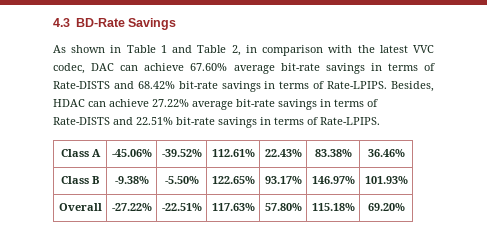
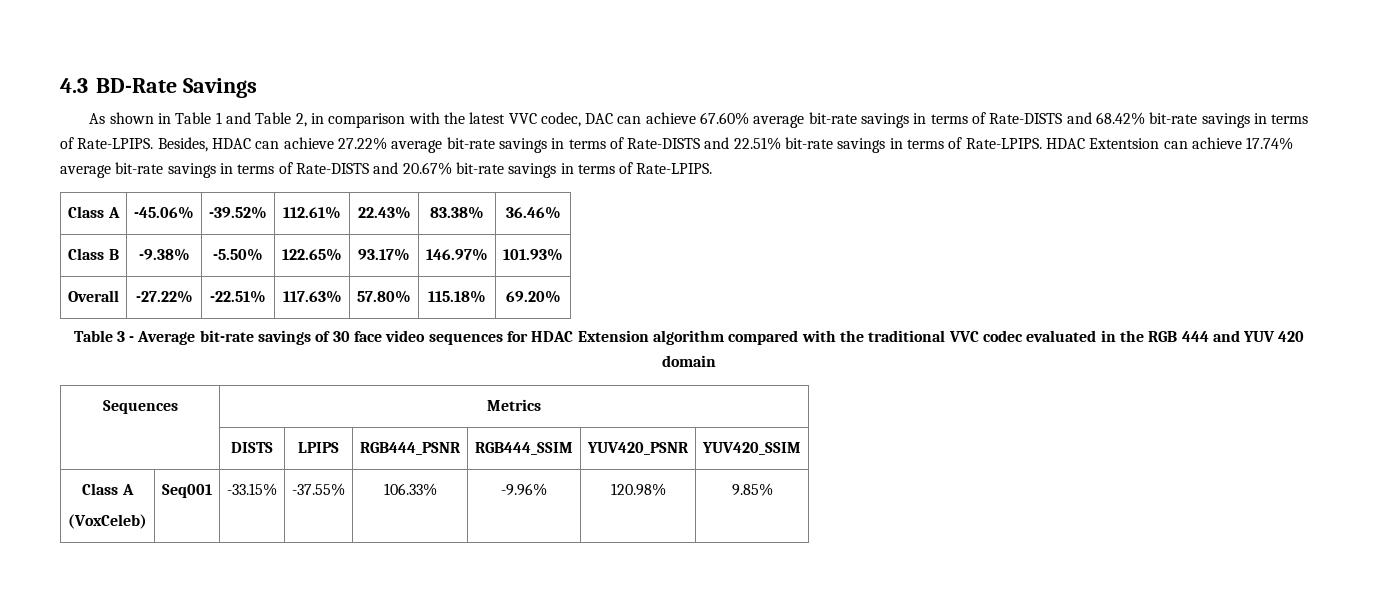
+ HDAC Extentsion can achieve 17.74% average bit-rate savings in terms of Rate-DISTS and 20.67% bit-rate savings in terms of Rate-LPIPS.
+ Table 3 - Average bit-rate savings of 30 face video sequences for HDAC Extension algorithm compared with the traditional VVC codec evaluated in the RGB 444 and YUV 420 domain
+ Sequences | Metrics
+ | DISTS | LPIPS | RGB444_PSNR | RGB444_SSIM | YUV420_PSNR | YUV420_SSIM
+ Class A
+ (VoxCeleb) | Seq001 | -33.15% | -37.55% | 106.33% | -9.96% | 120.98% | 9.85%

